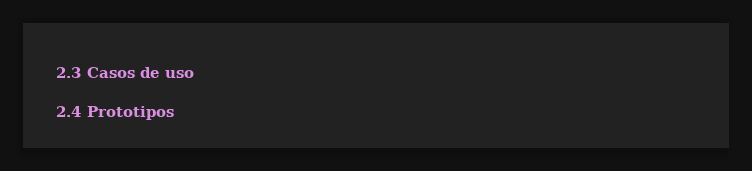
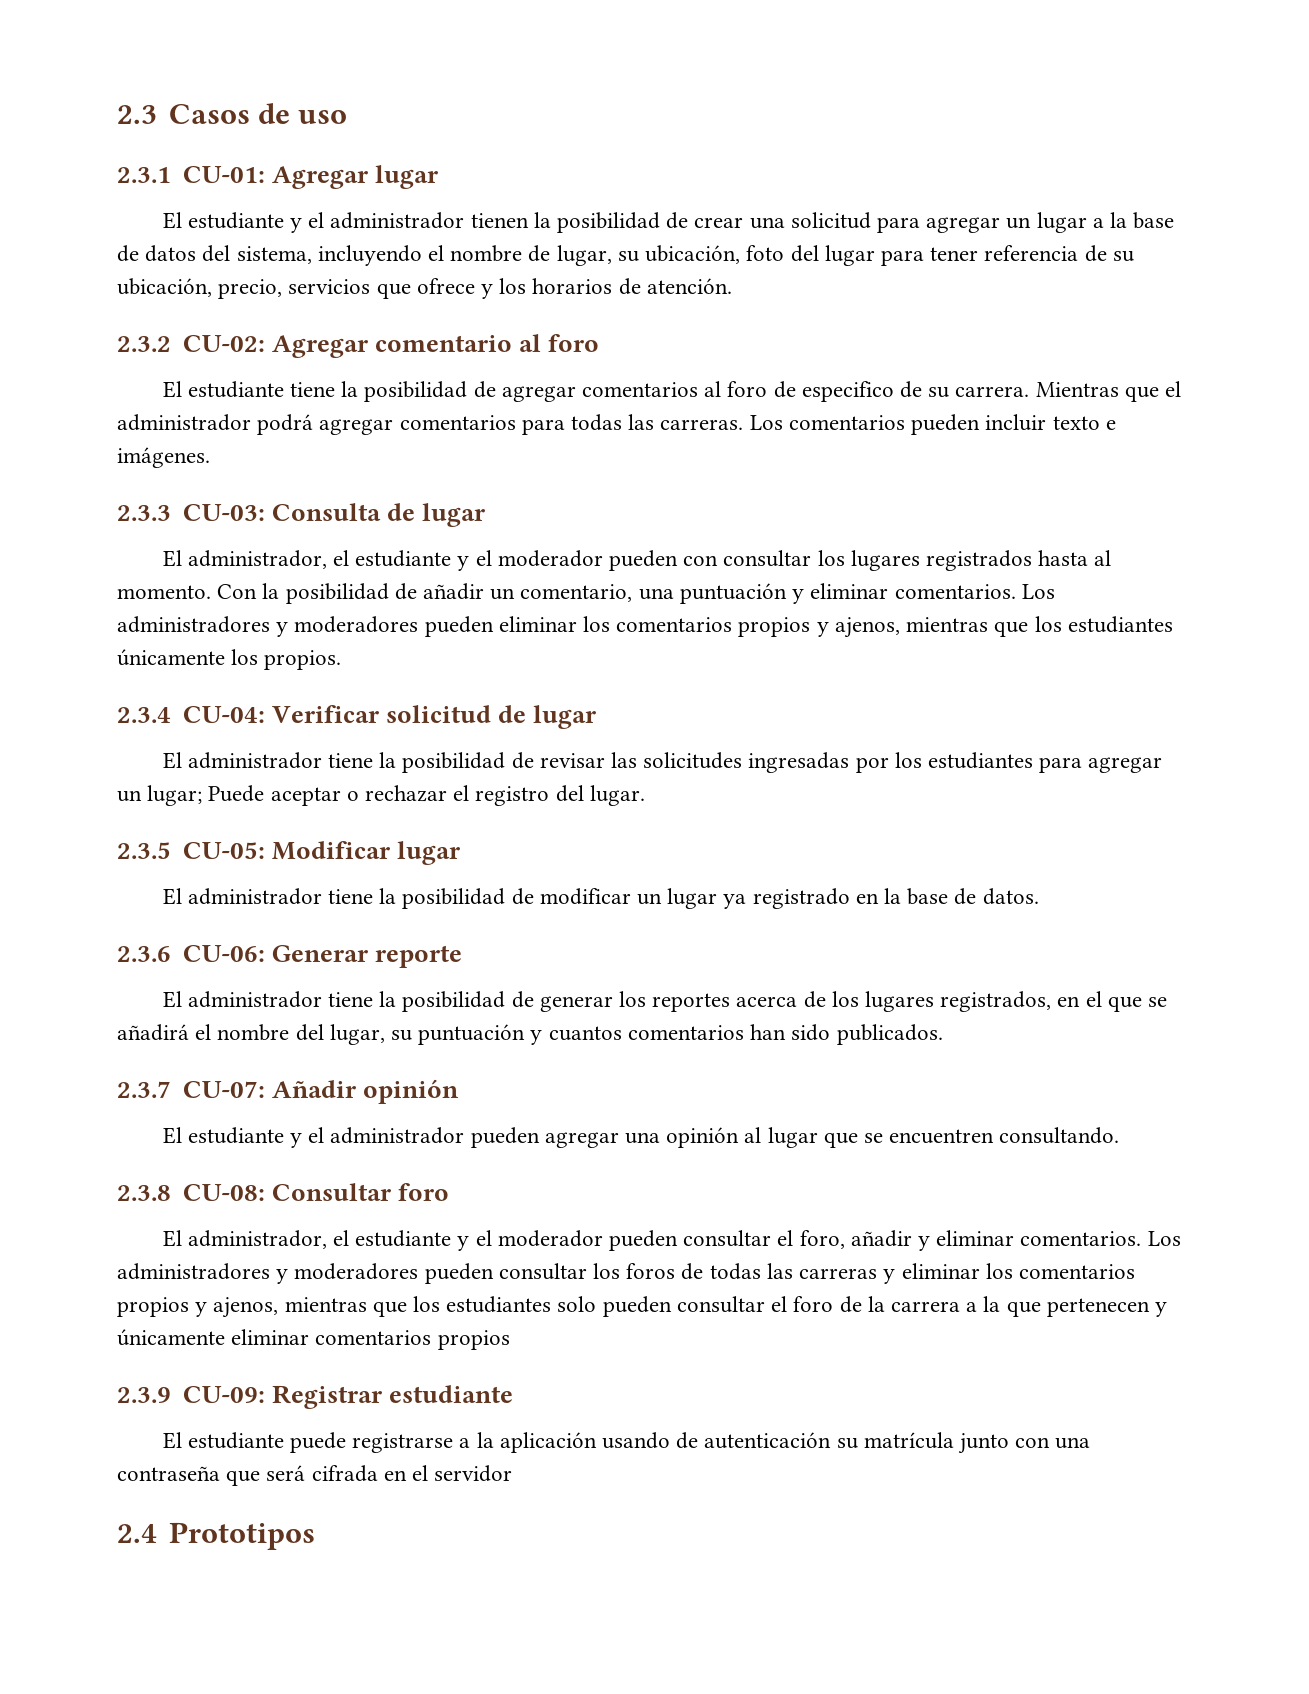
+ 2.3.1 CU-01: Agregar lugar
+ El estudiante y el administrador tienen la posibilidad de crear una solicitud para agregar un lugar a la base de datos del sistema, incluyendo el nombre de lugar, su ubicación, foto del lugar para tener referencia de su ubicación, precio, servicios que ofrece y los horarios de atención.
+ 2.3.2 CU-02: Agregar comentario al foro
+ El estudiante tiene la posibilidad de agregar comentarios al foro de especifico de su carrera. Mientras que el administrador podrá agregar comentarios para todas las carreras. Los comentarios pueden incluir texto e imágenes.
+ 2.3.3 CU-03: Consulta de lugar
+ El administrador, el estudiante y el moderador pueden con consultar los lugares registrados hasta al momento. Con la posibilidad de añadir un comentario, una puntuación y eliminar comentarios. Los administradores y moderadores pueden eliminar los comentarios propios y ajenos, mientras que los estudiantes únicamente los propios.
+ 2.3.4 CU-04: Verificar solicitud de lugar
+ El administrador tiene la posibilidad de revisar las solicitudes ingresadas por los estudiantes para agregar un lugar; Puede aceptar o rechazar el registro del lugar.
+ 2.3.5 CU-05: Modificar lugar
+ El administrador tiene la posibilidad de modificar un lugar ya registrado en la base de datos.
+ 2.3.6 CU-06: Generar reporte
+ El administrador tiene la posibilidad de generar los reportes acerca de los lugares registrados, en el que se añadirá el nombre del lugar, su puntuación y cuantos comentarios han sido publicados.
+ 2.3.7 CU-07: Añadir opinión
+ El estudiante y el administrador pueden agregar una opinión al lugar que se encuentren consultando.
+ 2.3.8 CU-08: Consultar foro
+ El administrador, el estudiante y el moderador pueden consultar el foro, añadir y eliminar comentarios. Los administradores y moderadores pueden consultar los foros de todas las carreras y eliminar los comentarios propios y ajenos, mientras que los estudiantes solo pueden consultar el foro de la carrera a la que pertenecen y únicamente eliminar comentarios propios
+ 2.3.9 CU-09: Registrar estudiante
+ El estudiante puede registrarse a la aplicación usando de autenticación su matrícula junto con una contraseña que será cifrada en el servidor

